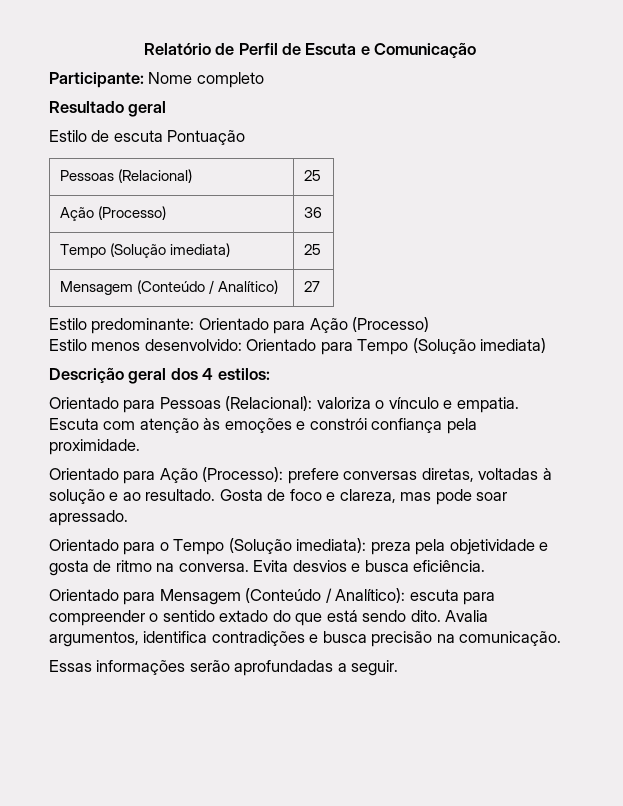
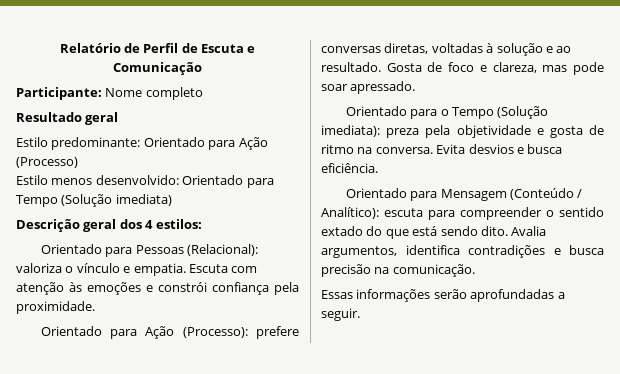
- Estilo de escuta Pontuação
- Pessoas (Relacional) | 25
- Ação (Processo) | 36
- Tempo (Solução imediata) | 25
- Mensagem (Conteúdo / Analítico) | 27

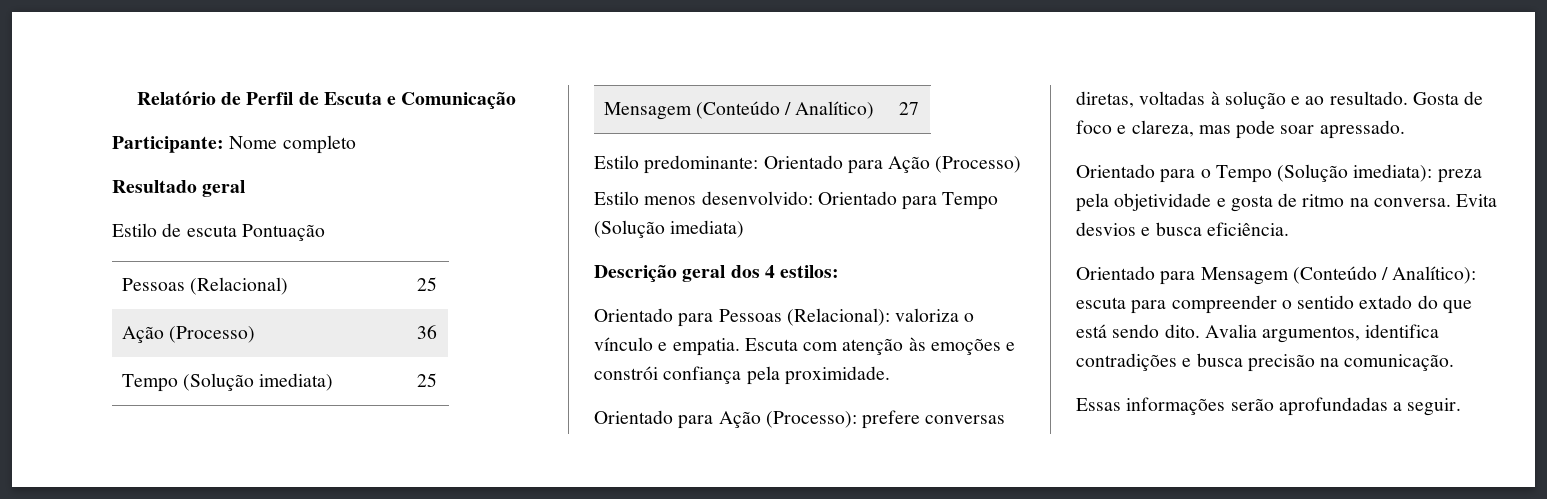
+ Estilo de escuta Pontuação
+ Pessoas (Relacional) | 25
+ Ação (Processo) | 36
+ Tempo (Solução imediata) | 25
+ Mensagem (Conteúdo / Analítico) | 27

